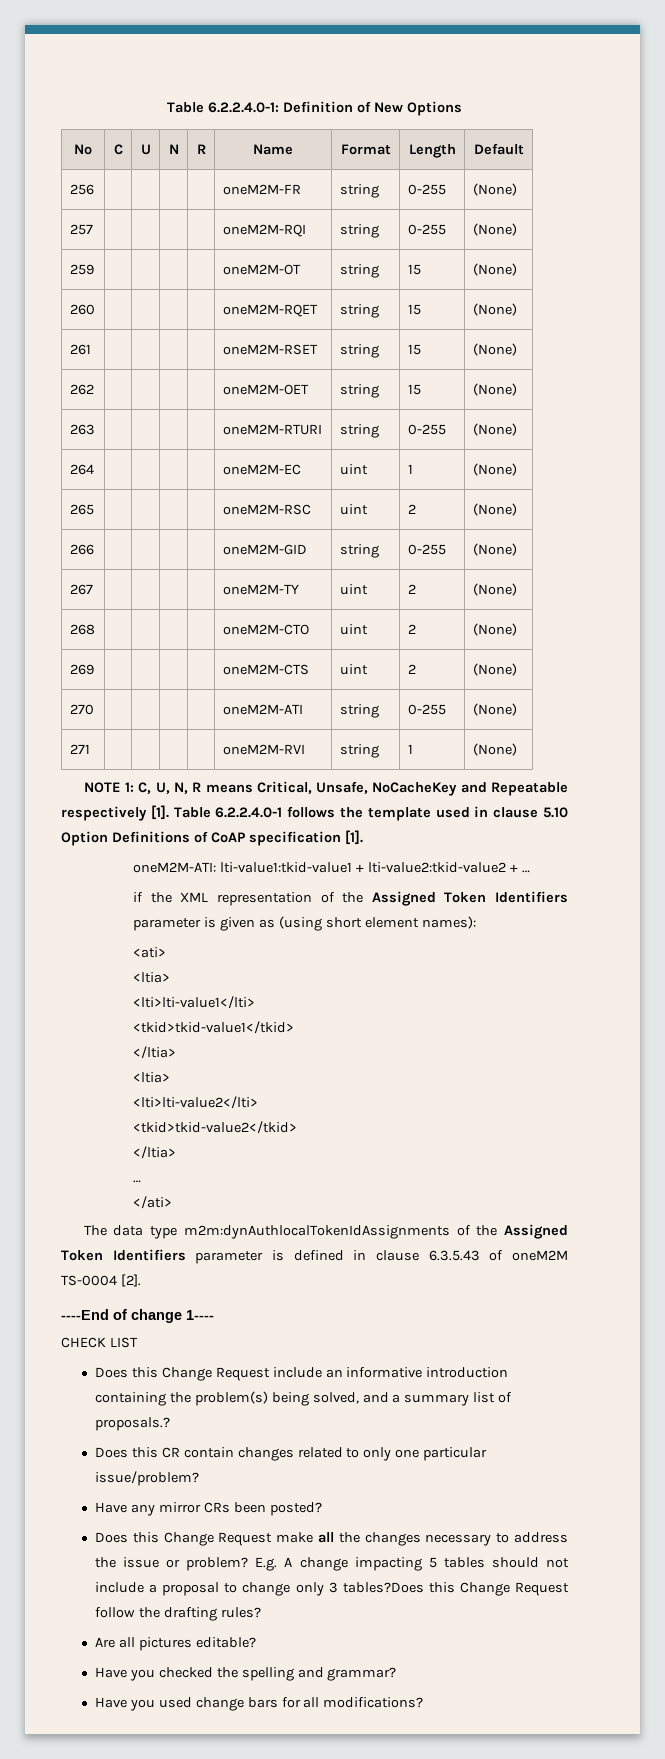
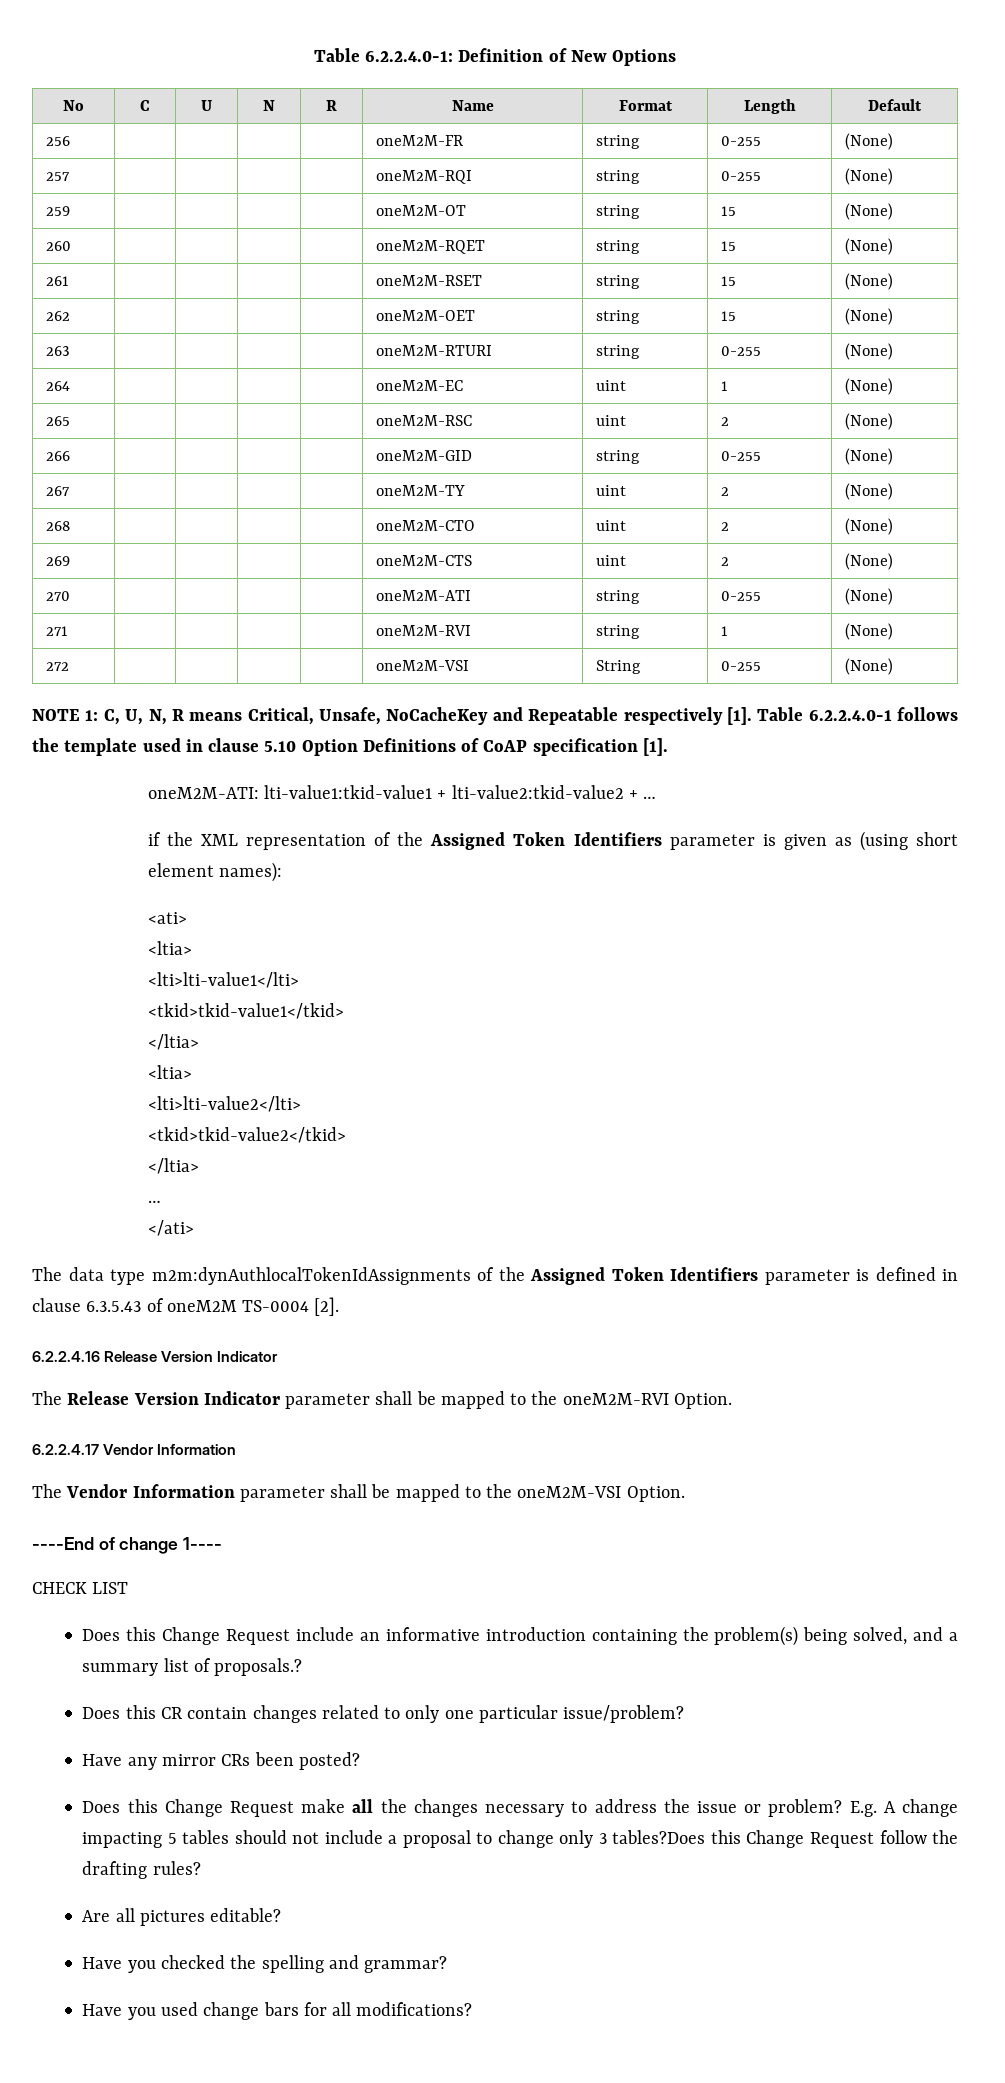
+ 272 | | | | | oneM2M-VSI | String | 0-255 | (None)
+ 6.2.2.4.16 Release Version Indicator
+ The Release Version Indicator parameter shall be mapped to the oneM2M-RVI Option.
+ 6.2.2.4.17 Vendor Information
+ The Vendor Information parameter shall be mapped to the oneM2M-VSI Option.

